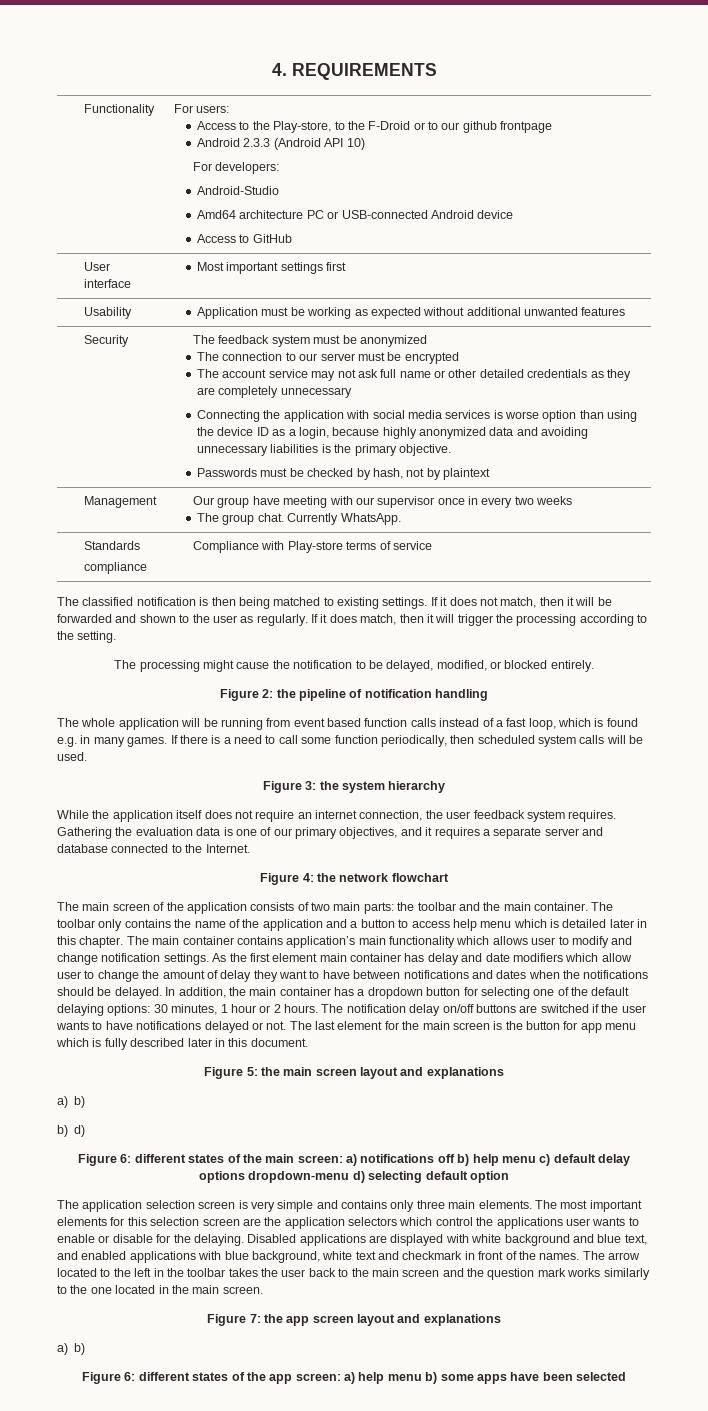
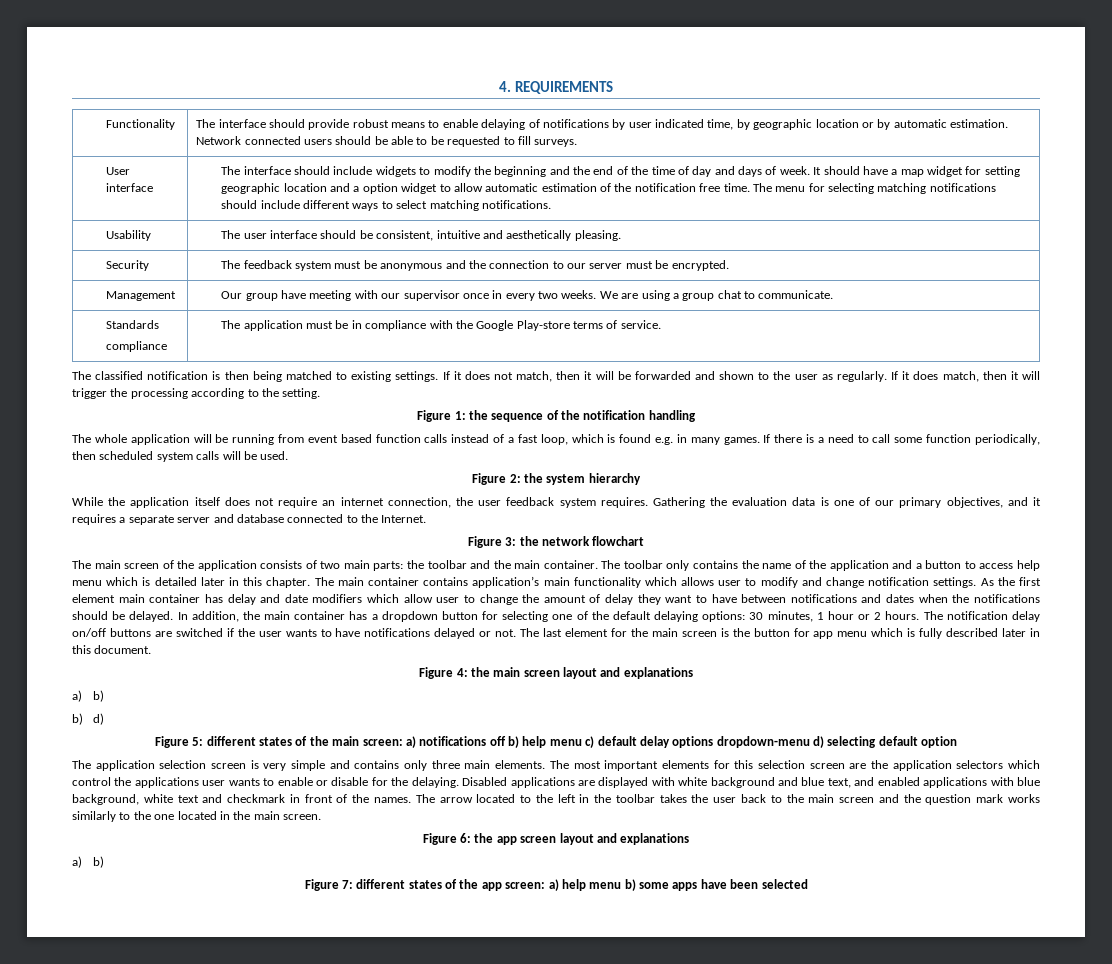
- Functionality | For users:
- Access to the Play-store, to the F-Droid or to our github frontpage
- Android 2.3.3 (Android API 10)
- For developers:
- Android-Studio
- Amd64 architecture PC or USB-connected Android device
- Access to GitHub
- User interface | Most important settings first
- Usability | Application must be working as expected without additional unwanted features
+ Functionality | The interface should provide robust means to enable delaying of notifications by user indicated time, by geographic location or by automatic estimation. Network connected users should be able to be requested to fill surveys.
+ User interface | The interface should include widgets to modify the beginning and the end of the time of day and days of week. It should have a map widget for setting geographic location and a option widget to allow automatic estimation of the notification free time. The menu for selecting matching notifications should include different ways to select matching notifications.
+ Usability | The user interface should be consistent, intuitive and aesthetically pleasing.
- The feedback system must be anonymized
- The connection to our server must be encrypted
- The account service may not ask full name or other detailed credentials as they are completely unnecessary
- Connecting the application with social media services is worse option than using the device ID as a login, because highly anonymized data and avoiding unnecessary liabilities is the primary objective.
- Passwords must be checked by hash, not by plaintext
+ The feedback system must be anonymous and the connection to our server must be encrypted.
- Management | Our group have meeting with our supervisor once in every two weeks
- The group chat. Currently WhatsApp.
+ Management | Our group have meeting with our supervisor once in every two weeks. We are using a group chat to communicate.
  Standards
- compliance | Compliance with Play-store terms of service
+ compliance | The application must be in compliance with the Google Play-store terms of service.
- The processing might cause the notification to be delayed, modified, or blocked entirely.
- Figure 2: the pipeline of notification handling
+ Figure 1: the sequence of the notification handling
- Figure 3: the system hierarchy
+ Figure 2: the system hierarchy
- Figure 4: the network flowchart
+ Figure 3: the network flowchart
- Figure 5: the main screen layout and explanations
+ Figure 4: the main screen layout and explanations
- Figure 6: different states of the main screen: a) notifications off b) help menu c) default delay options dropdown-menu d) selecting default option
+ Figure 5: different states of the main screen: a) notifications off b) help menu c) default delay options dropdown-menu d) selecting default option
- Figure 7: the app screen layout and explanations
+ Figure 6: the app screen layout and explanations
- Figure 6: different states of the app screen: a) help menu b) some apps have been selected
+ Figure 7: different states of the app screen: a) help menu b) some apps have been selected

